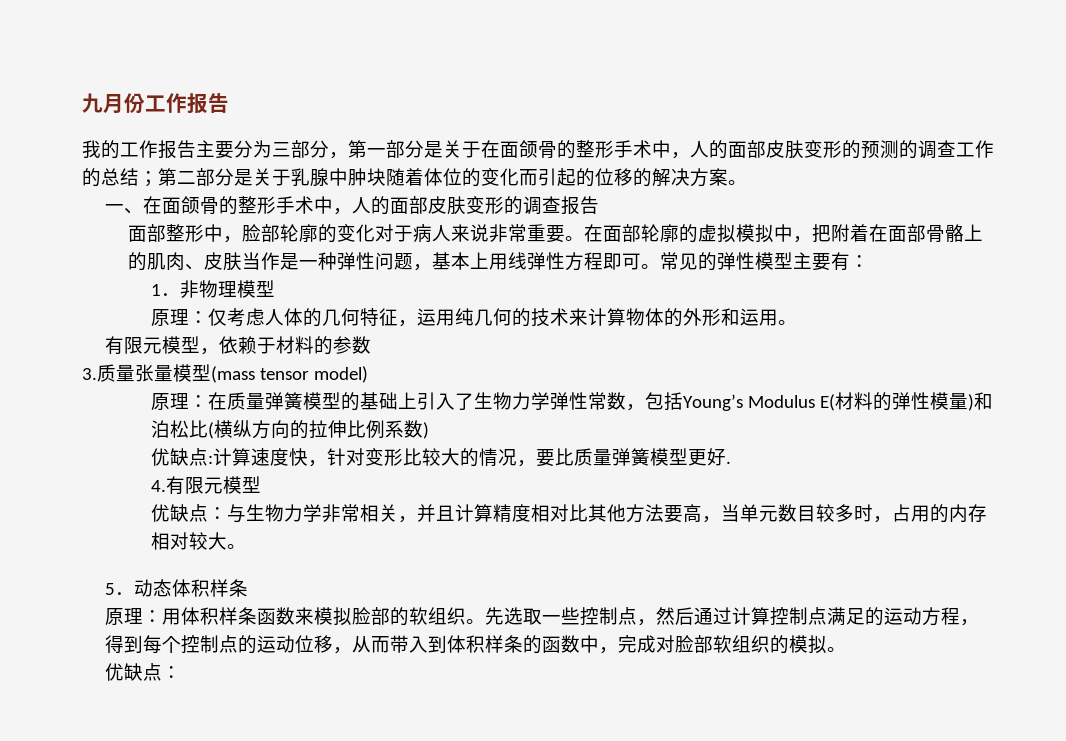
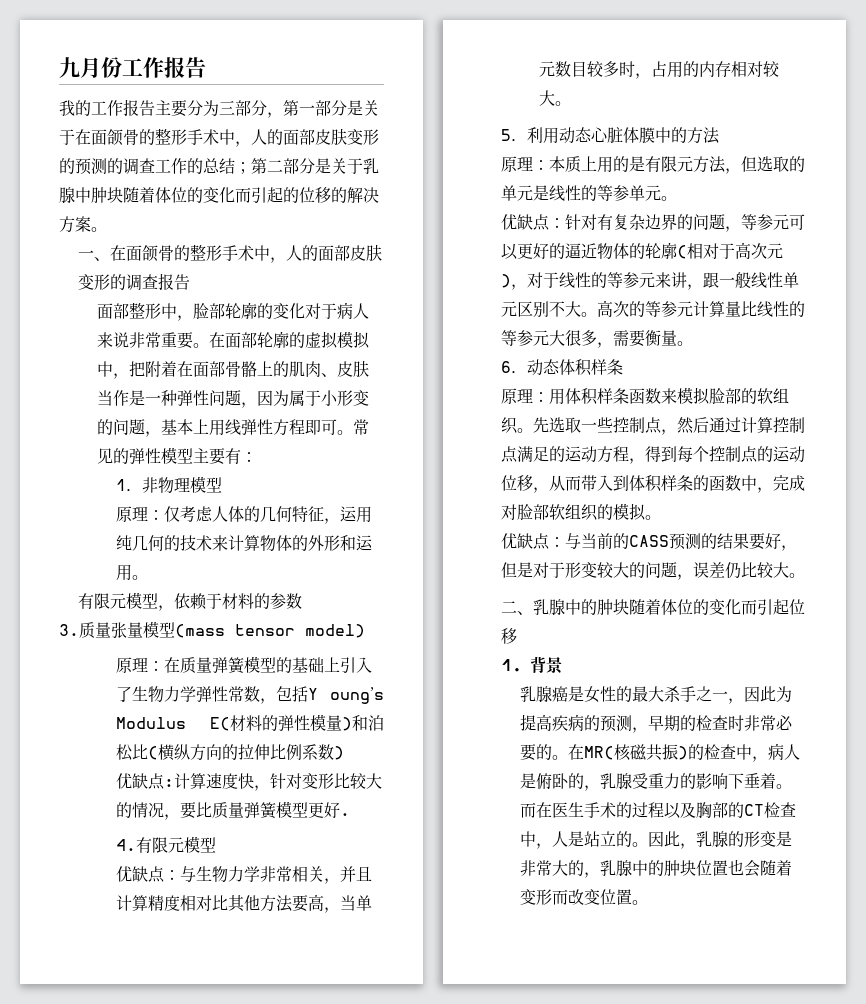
- 在面部轮廓的虚拟模拟中，把附着在面部骨骼上的肌肉、皮肤当作是一种弹性问题，基本上用线弹性方程即可。
+ 在面部轮廓的虚拟模拟中，把附着在面部骨骼上的肌肉、皮肤当作是一种弹性问题，因为属于小形变的问题，基本上用线弹性方程即可。
- 原理：在质量弹簧模型的基础上引入了生物力学弹性常数，包括Young’s Modulus E(材料的弹性模量)和泊松比(横纵方向的拉伸比例系数)
+ 原理：在质量弹簧模型的基础上引入了生物力学弹性常数，包括Y oung’s Modulus E(材料的弹性模量)和泊松比(横纵方向的拉伸比例系数)
- 5．动态体积样条
+ 5．利用动态心脏体膜中的方法
+ 原理：本质上用的是有限元方法，但选取的单元是线性的等参单元。
+ 优缺点：针对有复杂边界的问题，等参元可以更好的逼近物体的轮廓(相对于高次元)，对于线性的等参元来讲，跟一般线性单元区别不大。高次的等参元计算量比线性的等参元大很多，需要衡量。
+ 6．动态体积样条
  先选取一些控制点，然后通过计算控制点满足的运动方程，得到每个控制点的运动位移，从而带入到体积样条的函数中，完成对脸部软组织的模拟。
- 优缺点：
+ 优缺点：与当前的CASS预测的结果要好，但是对于形变较大的问题，误差仍比较大。
+ 二、乳腺中的肿块随着体位的变化而引起位移
+ 1.背景
+ 乳腺癌是女性的最大杀手之一，因此为提高疾病的预测，早期的检查时非常必要的。在MR(核磁共振)的检查中，病人是俯卧的，乳腺受重力的影响下垂着。而在医生手术的过程以及胸部的CT检查中，人是站立的。因此，乳腺的形变是非常大的，乳腺中的肿块位置也会随着变形而改变位置。

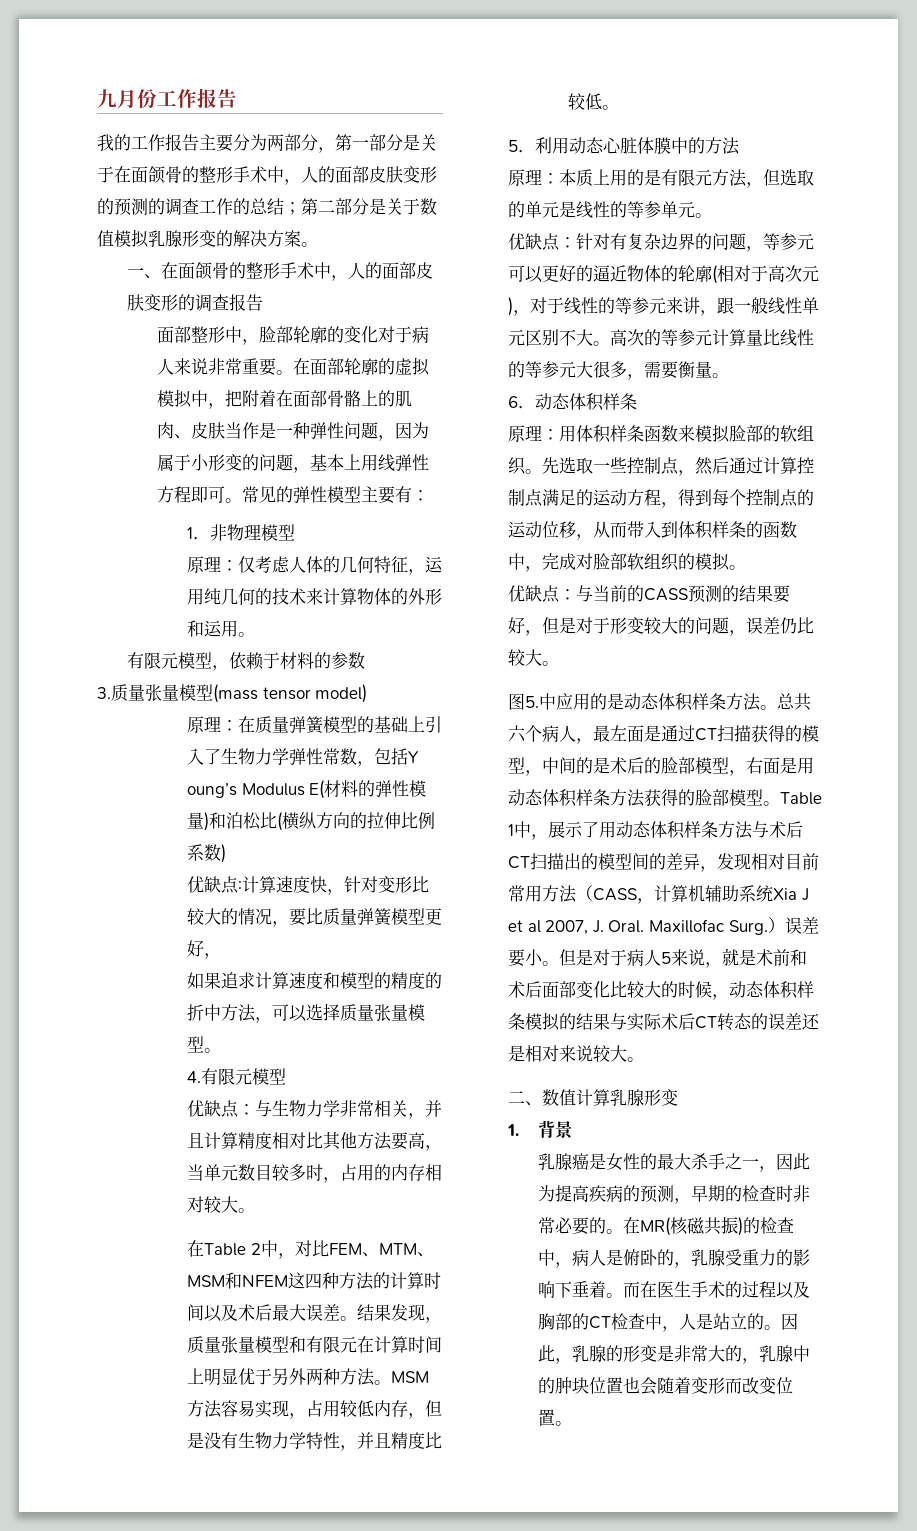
- 我的工作报告主要分为三部分，第一部分是关于在面颌骨的整形手术中，人的面部皮肤变形的预测的调查工作的总结；第二部分是关于乳腺中肿块随着体位的变化而引起的位移的解决方案。
+ 我的工作报告主要分为两部分，第一部分是关于在面颌骨的整形手术中，人的面部皮肤变形的预测的调查工作的总结；第二部分是关于数值模拟乳腺形变的解决方案。
- 优缺点:计算速度快，针对变形比较大的情况，要比质量弹簧模型更好.
+ 优缺点:计算速度快，针对变形比较大的情况，要比质量弹簧模型更好，
+ 如果追求计算速度和模型的精度的折中方法，可以选择质量张量模型。
+ 在Table 2中，对比FEM、MTM、MSM和NFEM这四种方法的计算时间以及术后最大误差。结果发现，质量张量模型和有限元在计算时间上明显优于另外两种方法。MSM方法容易实现，占用较低内存，但是没有生物力学特性，并且精度比较低。
- 二、乳腺中的肿块随着体位的变化而引起位移
+ 图5.中应用的是动态体积样条方法。总共六个病人，最左面是通过CT扫描获得的模型，中间的是术后的脸部模型，右面是用动态体积样条方法获得的脸部模型。Table 1中，展示了用动态体积样条方法与术后CT扫描出的模型间的差异，发现相对目前常用方法（CASS，计算机辅助系统Xia J et al 2007, J. Oral. Maxillofac Surg.）误差要小。但是对于病人5来说，就是术前和术后面部变化比较大的时候，动态体积样条模拟的结果与实际术后CT转态的误差还是相对来说较大。
+ 二、数值计算乳腺形变

